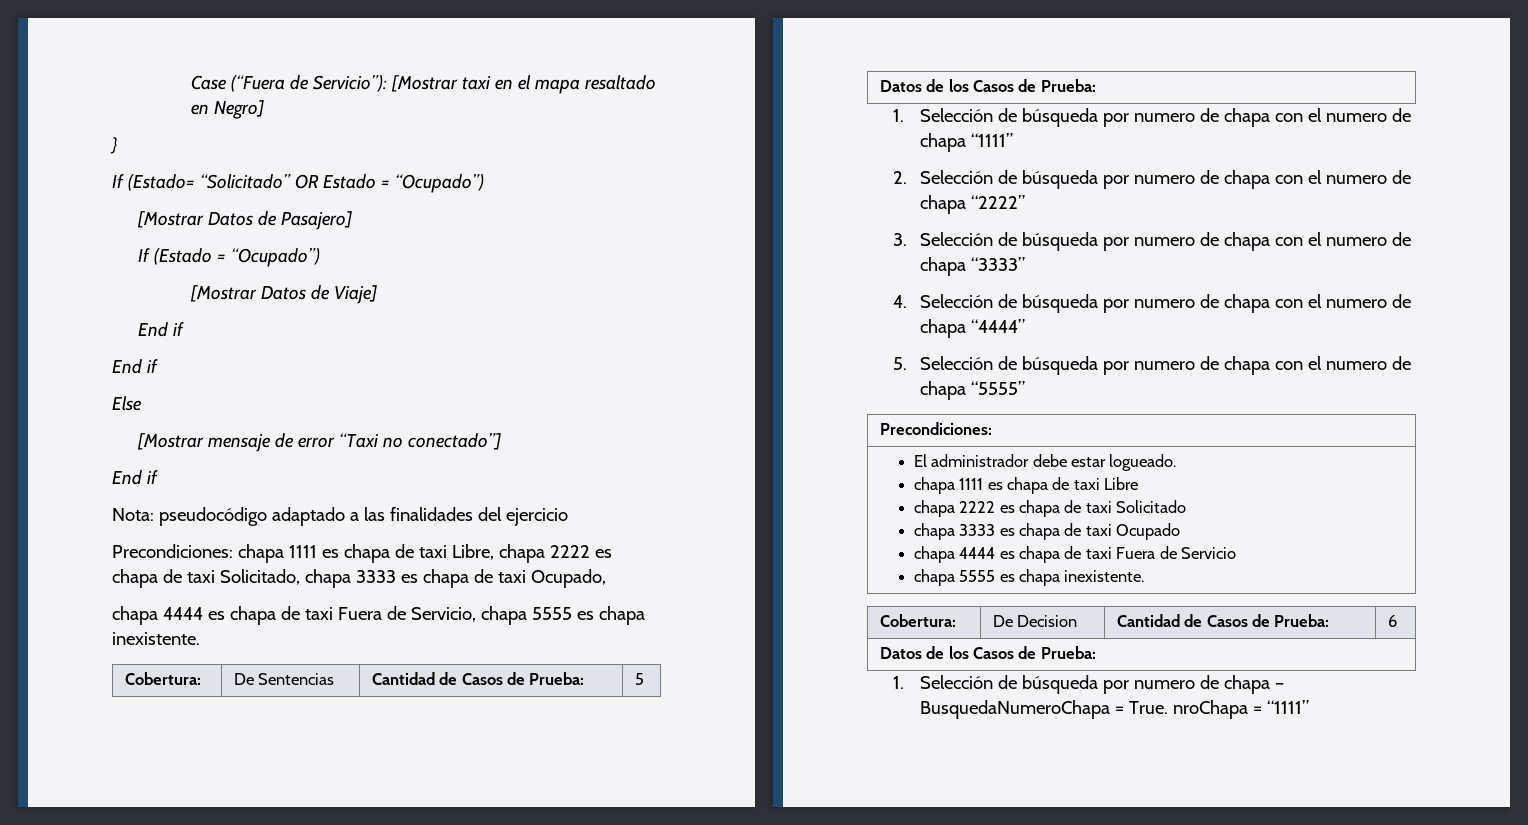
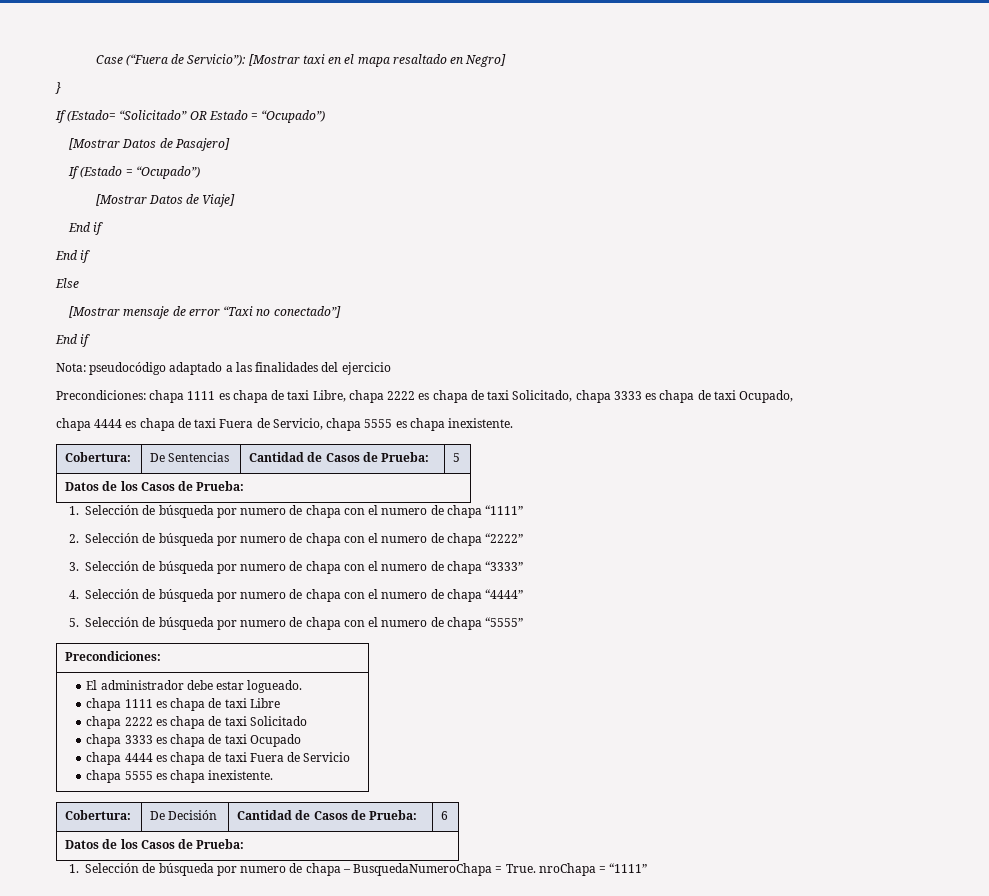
- Cobertura: | De Decision | Cantidad de Casos de Prueba: | 6
+ Cobertura: | De Decisión | Cantidad de Casos de Prueba: | 6

